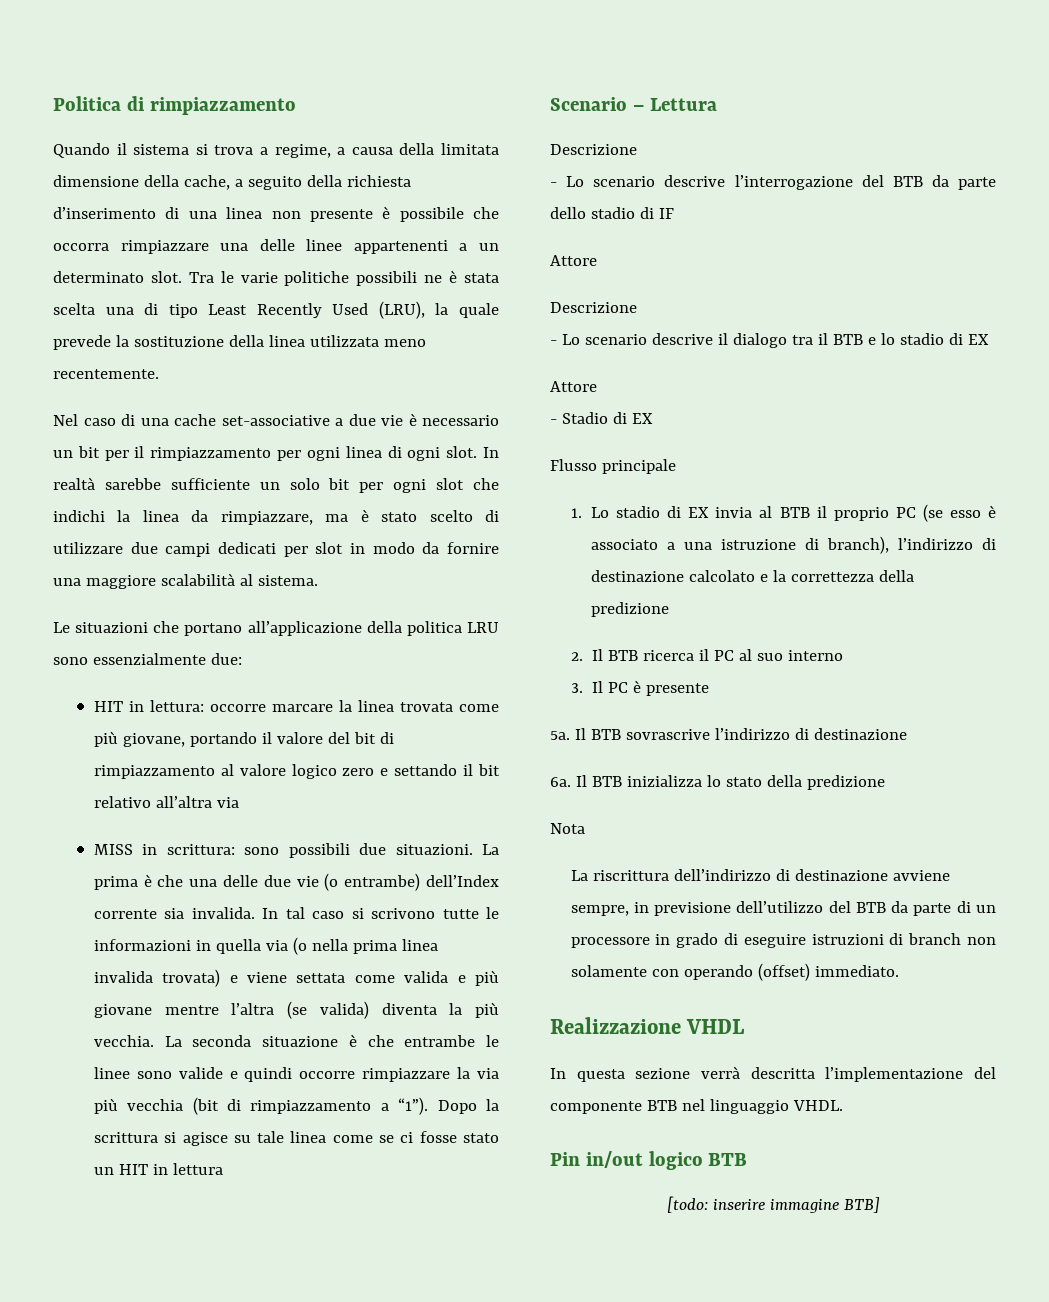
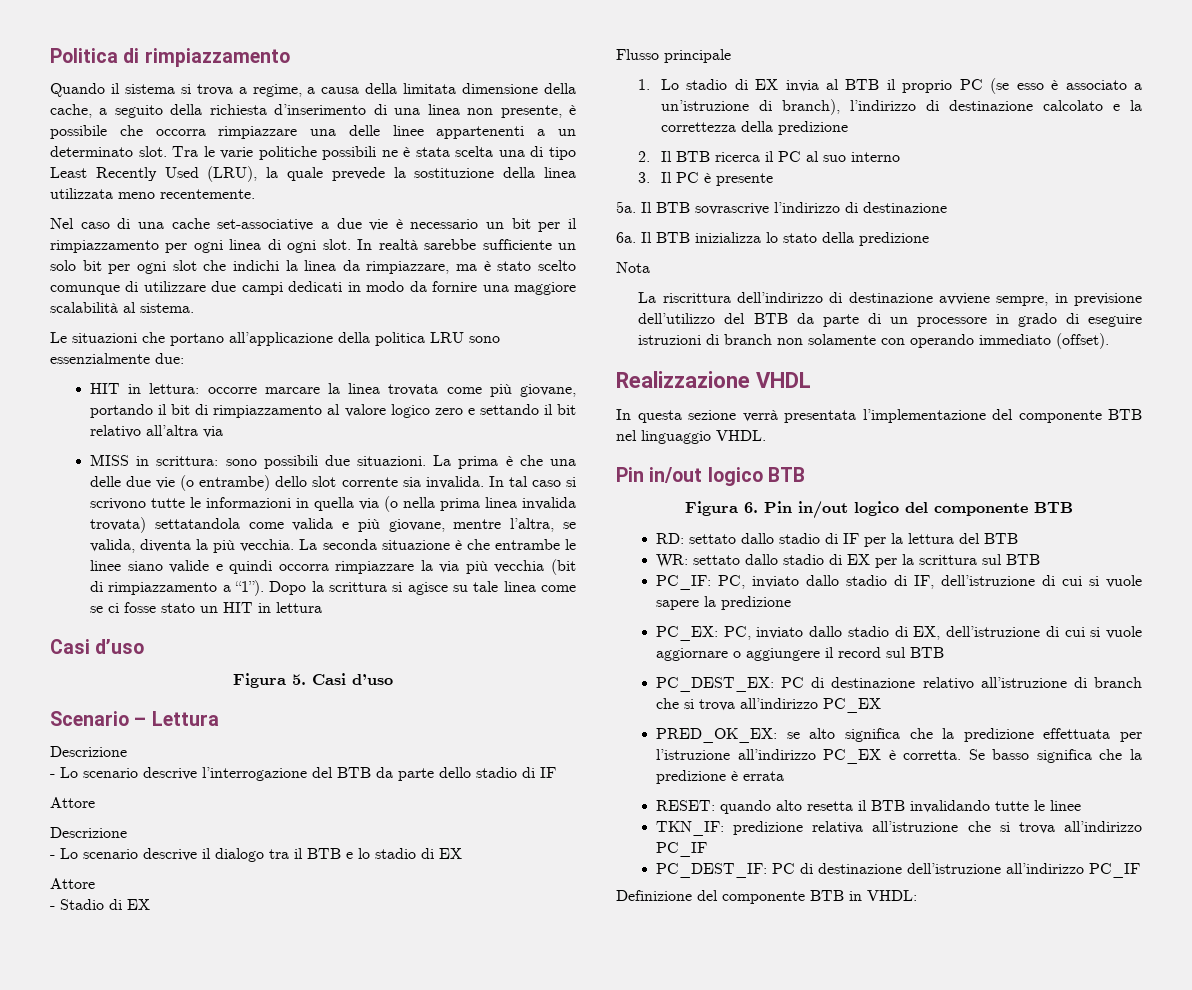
- Quando il sistema si trova a regime, a causa della limitata dimensione della cache, a seguito della richiesta d’inserimento di una linea non presente è possibile che occorra rimpiazzare una delle linee appartenenti a un determinato slot.
+ Quando il sistema si trova a regime, a causa della limitata dimensione della cache, a seguito della richiesta d’inserimento di una linea non presente, è possibile che occorra rimpiazzare una delle linee appartenenti a un determinato slot.
- In realtà sarebbe sufficiente un solo bit per ogni slot che indichi la linea da rimpiazzare, ma è stato scelto di utilizzare due campi dedicati per slot in modo da fornire una maggiore scalabilità al sistema.
+ In realtà sarebbe sufficiente un solo bit per ogni slot che indichi la linea da rimpiazzare, ma è stato scelto comunque di utilizzare due campi dedicati in modo da fornire una maggiore scalabilità al sistema.
- HIT in lettura: occorre marcare la linea trovata come più giovane, portando il valore del bit di rimpiazzamento al valore logico zero e settando il bit relativo all’altra via
+ HIT in lettura: occorre marcare la linea trovata come più giovane, portando il bit di rimpiazzamento al valore logico zero e settando il bit relativo all’altra via
- La prima è che una delle due vie (o entrambe) dell’Index corrente sia invalida.
+ La prima è che una delle due vie (o entrambe) dello slot corrente sia invalida.
- In tal caso si scrivono tutte le informazioni in quella via (o nella prima linea invalida trovata) e viene settata come valida e più giovane mentre l’altra (se valida) diventa la più vecchia.
+ In tal caso si scrivono tutte le informazioni in quella via (o nella prima linea invalida trovata) settatandola come valida e più giovane, mentre l’altra, se valida, diventa la più vecchia.
- La seconda situazione è che entrambe le linee sono valide e quindi occorre rimpiazzare la via più vecchia (bit di rimpiazzamento a “1”).
+ La seconda situazione è che entrambe le linee siano valide e quindi occorra rimpiazzare la via più vecchia (bit di rimpiazzamento a “1”).
  Dopo la scrittura si agisce su tale linea come se ci fosse stato un HIT in lettura
+ Casi d’uso
+ Figura 5. Casi d’uso
- 1. Lo stadio di EX invia al BTB il proprio PC (se esso è associato a una istruzione di branch), l’indirizzo di destinazione calcolato e la correttezza della predizione
+ 1. Lo stadio di EX invia al BTB il proprio PC (se esso è associato a un’istruzione di branch), l’indirizzo di destinazione calcolato e la correttezza della predizione
- La riscrittura dell’indirizzo di destinazione avviene sempre, in previsione dell’utilizzo del BTB da parte di un processore in grado di eseguire istruzioni di branch non solamente con operando (offset) immediato.
+ La riscrittura dell’indirizzo di destinazione avviene sempre, in previsione dell’utilizzo del BTB da parte di un processore in grado di eseguire istruzioni di branch non solamente con operando immediato (offset).
- In questa sezione verrà descritta l’implementazione del componente BTB nel linguaggio VHDL.
+ In questa sezione verrà presentata l’implementazione del componente BTB nel linguaggio VHDL.
- [todo: inserire immagine BTB]
+ Figura 6. Pin in/out logico del componente BTB
+ RD: settato dallo stadio di IF per la lettura del BTB
+ WR: settato dallo stadio di EX per la scrittura sul BTB
+ PC_IF: PC, inviato dallo stadio di IF, dell’istruzione di cui si vuole sapere la predizione
+ PC_EX: PC, inviato dallo stadio di EX, dell’istruzione di cui si vuole aggiornare o aggiungere il record sul BTB
+ PC_DEST_EX: PC di destinazione relativo all’istruzione di branch che si trova all’indirizzo PC_EX
+ PRED_OK_EX: se alto significa che la predizione effettuata per l’istruzione all’indirizzo PC_EX è corretta. Se basso significa che la predizione è errata
+ RESET: quando alto resetta il BTB invalidando tutte le linee
+ TKN_IF: predizione relativa all’istruzione che si trova all’indirizzo PC_IF
+ PC_DEST_IF: PC di destinazione dell’istruzione all’indirizzo PC_IF
+ Definizione del componente BTB in VHDL:

